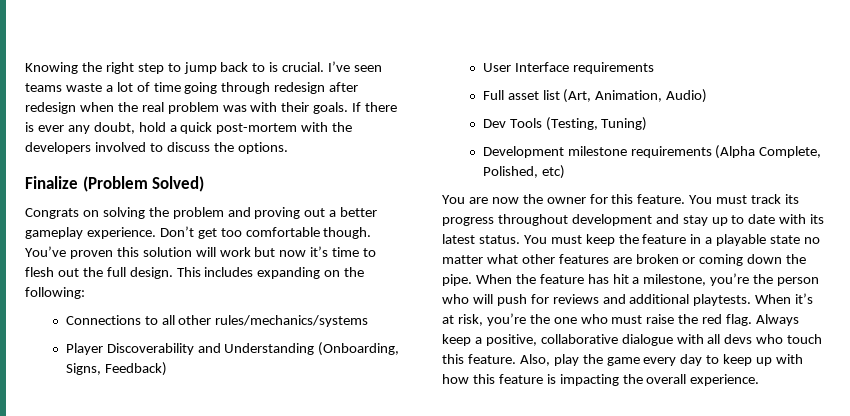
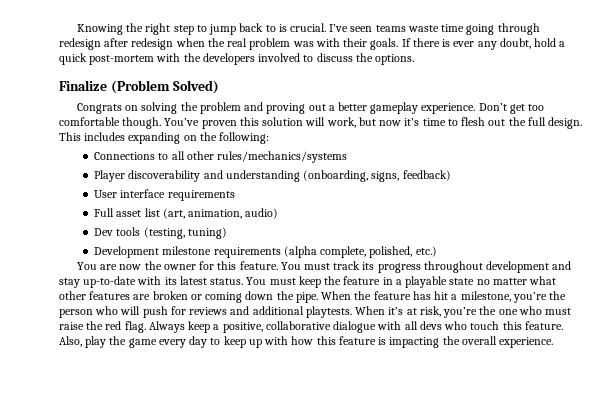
- I’ve seen teams waste a lot of time going through redesign after redesign when the real problem was with their goals.
+ I’ve seen teams waste time going through redesign after redesign when the real problem was with their goals.
- You’ve proven this solution will work but now it’s time to flesh out the full design.
+ You’ve proven this solution will work, but now it’s time to flesh out the full design.
- Player Discoverability and Understanding (Onboarding, Signs, Feedback)
+ Player discoverability and understanding (onboarding, signs, feedback)
- User Interface requirements
+ User interface requirements
- Full asset list (Art, Animation, Audio)
- Dev Tools (Testing, Tuning)
+ Full asset list (art, animation, audio)
+ Dev tools (testing, tuning)
- Development milestone requirements (Alpha Complete, Polished, etc)
+ Development milestone requirements (alpha complete, polished, etc.)
- You must track its progress throughout development and stay up to date with its latest status.
+ You must track its progress throughout development and stay up-to-date with its latest status.

